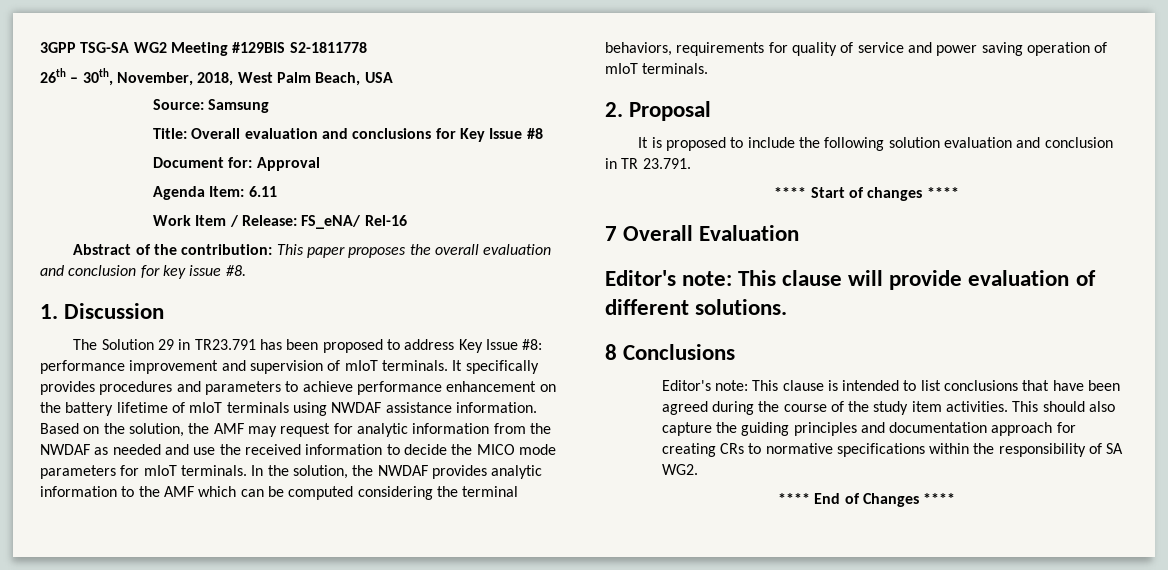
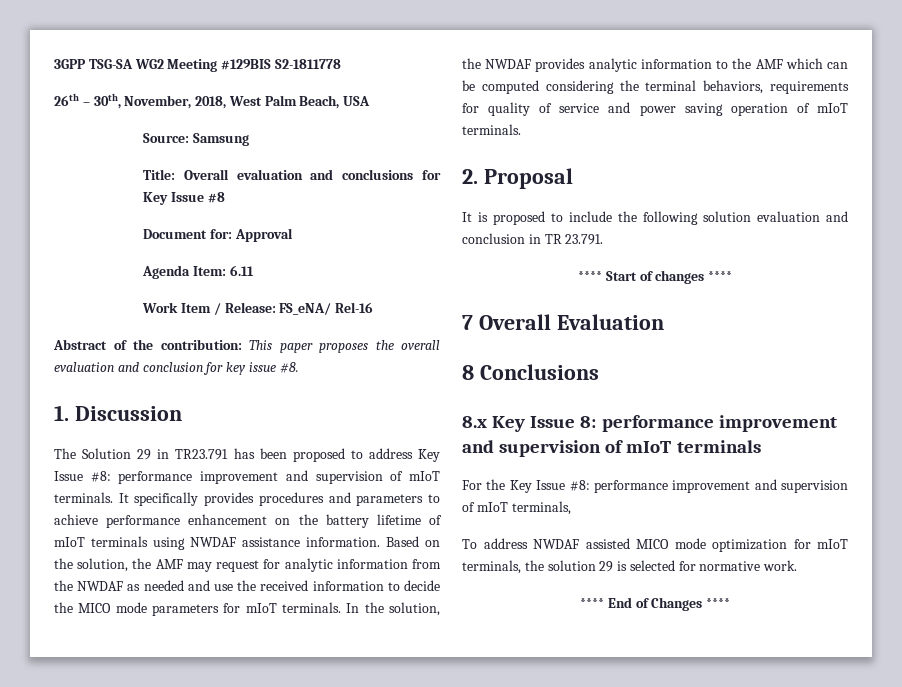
- Editor's note: This clause will provide evaluation of different solutions.
  8 Conclusions
- Editor's note: This clause is intended to list conclusions that have been agreed during the course of the study item activities. This should also capture the guiding principles and documentation approach for creating CRs to normative specifications within the responsibility of SA WG2.
+ 8.x Key Issue 8: performance improvement and supervision of mIoT terminals
+ For the Key Issue #8: performance improvement and supervision of mIoT terminals,
+ To address NWDAF assisted MICO mode optimization for mIoT terminals, the solution 29 is selected for normative work.

